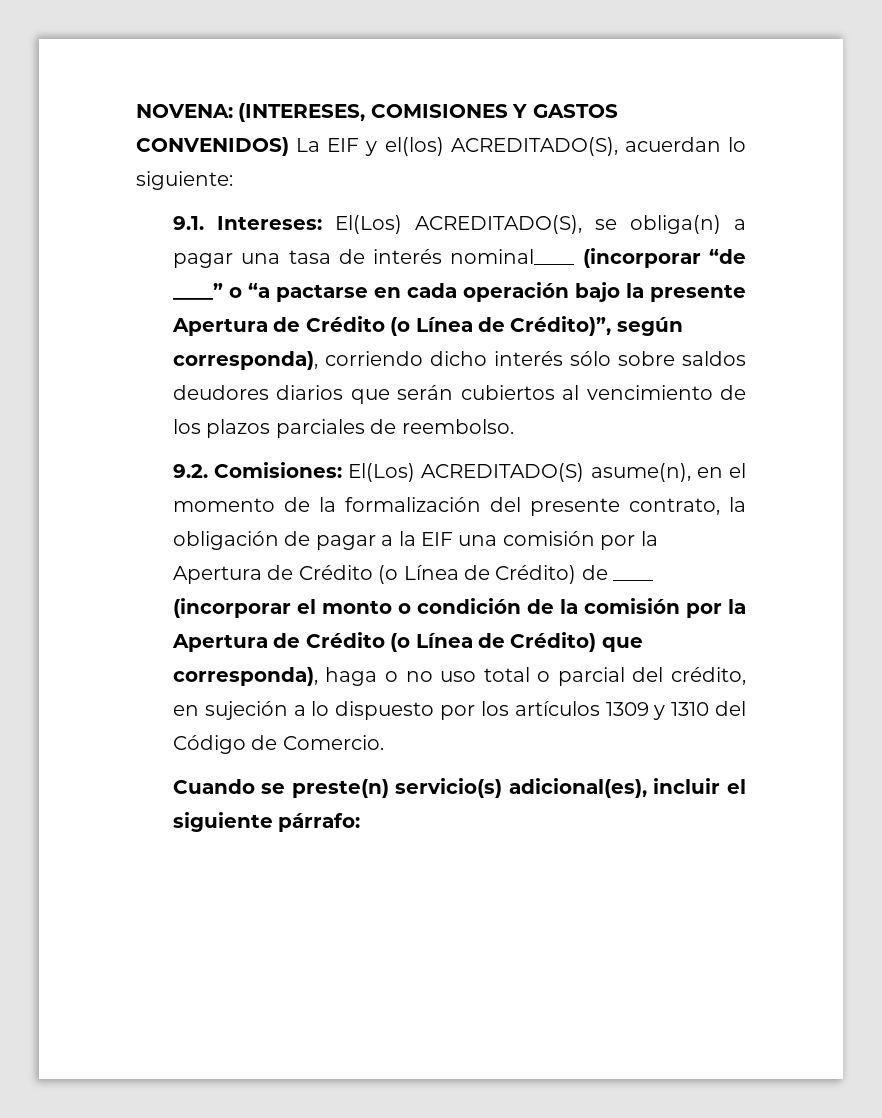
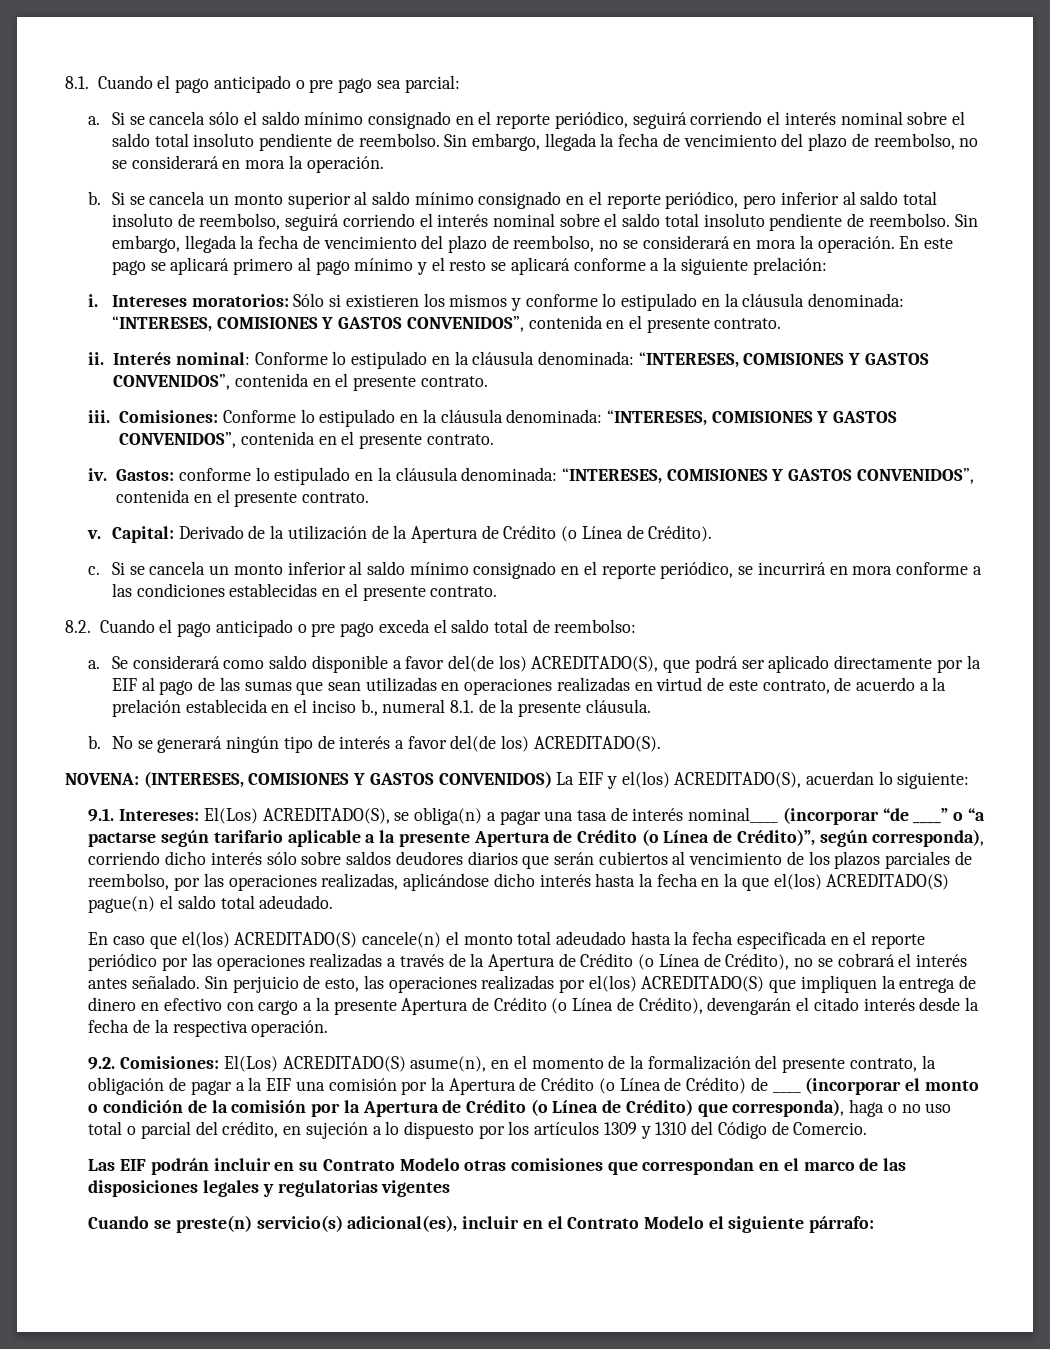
+ 8.1. Cuando el pago anticipado o pre pago sea parcial:
+ a. Si se cancela sólo el saldo mínimo consignado en el reporte periódico, seguirá corriendo el interés nominal sobre el saldo total insoluto pendiente de reembolso. Sin embargo, llegada la fecha de vencimiento del plazo de reembolso, no se considerará en mora la operación.
+ b. Si se cancela un monto superior al saldo mínimo consignado en el reporte periódico, pero inferior al saldo total insoluto de reembolso, seguirá corriendo el interés nominal sobre el saldo total insoluto pendiente de reembolso. Sin embargo, llegada la fecha de vencimiento del plazo de reembolso, no se considerará en mora la operación. En este pago se aplicará primero al pago mínimo y el resto se aplicará conforme a la siguiente prelación:
+ i. Intereses moratorios: Sólo si existieren los mismos y conforme lo estipulado en la cláusula denominada: “INTERESES, COMISIONES Y GASTOS CONVENIDOS”, contenida en el presente contrato.
+ ii. Interés nominal: Conforme lo estipulado en la cláusula denominada: “INTERESES, COMISIONES Y GASTOS CONVENIDOS”, contenida en el presente contrato.
+ iii. Comisiones: Conforme lo estipulado en la cláusula denominada: “INTERESES, COMISIONES Y GASTOS CONVENIDOS”, contenida en el presente contrato.
+ iv. Gastos: conforme lo estipulado en la cláusula denominada: “INTERESES, COMISIONES Y GASTOS CONVENIDOS”, contenida en el presente contrato.
+ v. Capital: Derivado de la utilización de la Apertura de Crédito (o Línea de Crédito).
+ c. Si se cancela un monto inferior al saldo mínimo consignado en el reporte periódico, se incurrirá en mora conforme a las condiciones establecidas en el presente contrato.
+ 8.2. Cuando el pago anticipado o pre pago exceda el saldo total de reembolso:
+ a. Se considerará como saldo disponible a favor del(de los) ACREDITADO(S), que podrá ser aplicado directamente por la EIF al pago de las sumas que sean utilizadas en operaciones realizadas en virtud de este contrato, de acuerdo a la prelación establecida en el inciso b., numeral 8.1. de la presente cláusula.
+ b. No se generará ningún tipo de interés a favor del(de los) ACREDITADO(S).
- 9.1. Intereses: El(Los) ACREDITADO(S), se obliga(n) a pagar una tasa de interés nominal____ (incorporar “de ____” o “a pactarse en cada operación bajo la presente Apertura de Crédito (o Línea de Crédito)”, según corresponda), corriendo dicho interés sólo sobre saldos deudores diarios que serán cubiertos al vencimiento de los plazos parciales de reembolso.
+ 9.1. Intereses: El(Los) ACREDITADO(S), se obliga(n) a pagar una tasa de interés nominal____ (incorporar “de ____” o “a pactarse según tarifario aplicable a la presente Apertura de Crédito (o Línea de Crédito)”, según corresponda), corriendo dicho interés sólo sobre saldos deudores diarios que serán cubiertos al vencimiento de los plazos parciales de reembolso, por las operaciones realizadas, aplicándose dicho interés hasta la fecha en la que el(los) ACREDITADO(S) pague(n) el saldo total adeudado.
+ En caso que el(los) ACREDITADO(S) cancele(n) el monto total adeudado hasta la fecha especificada en el reporte periódico por las operaciones realizadas a través de la Apertura de Crédito (o Línea de Crédito), no se cobrará el interés antes señalado. Sin perjuicio de esto, las operaciones realizadas por el(los) ACREDITADO(S) que impliquen la entrega de dinero en efectivo con cargo a la presente Apertura de Crédito (o Línea de Crédito), devengarán el citado interés desde la fecha de la respectiva operación.
+ Las EIF podrán incluir en su Contrato Modelo otras comisiones que correspondan en el marco de las disposiciones legales y regulatorias vigentes
- Cuando se preste(n) servicio(s) adicional(es), incluir el siguiente párrafo:
+ Cuando se preste(n) servicio(s) adicional(es), incluir en el Contrato Modelo el siguiente párrafo:

